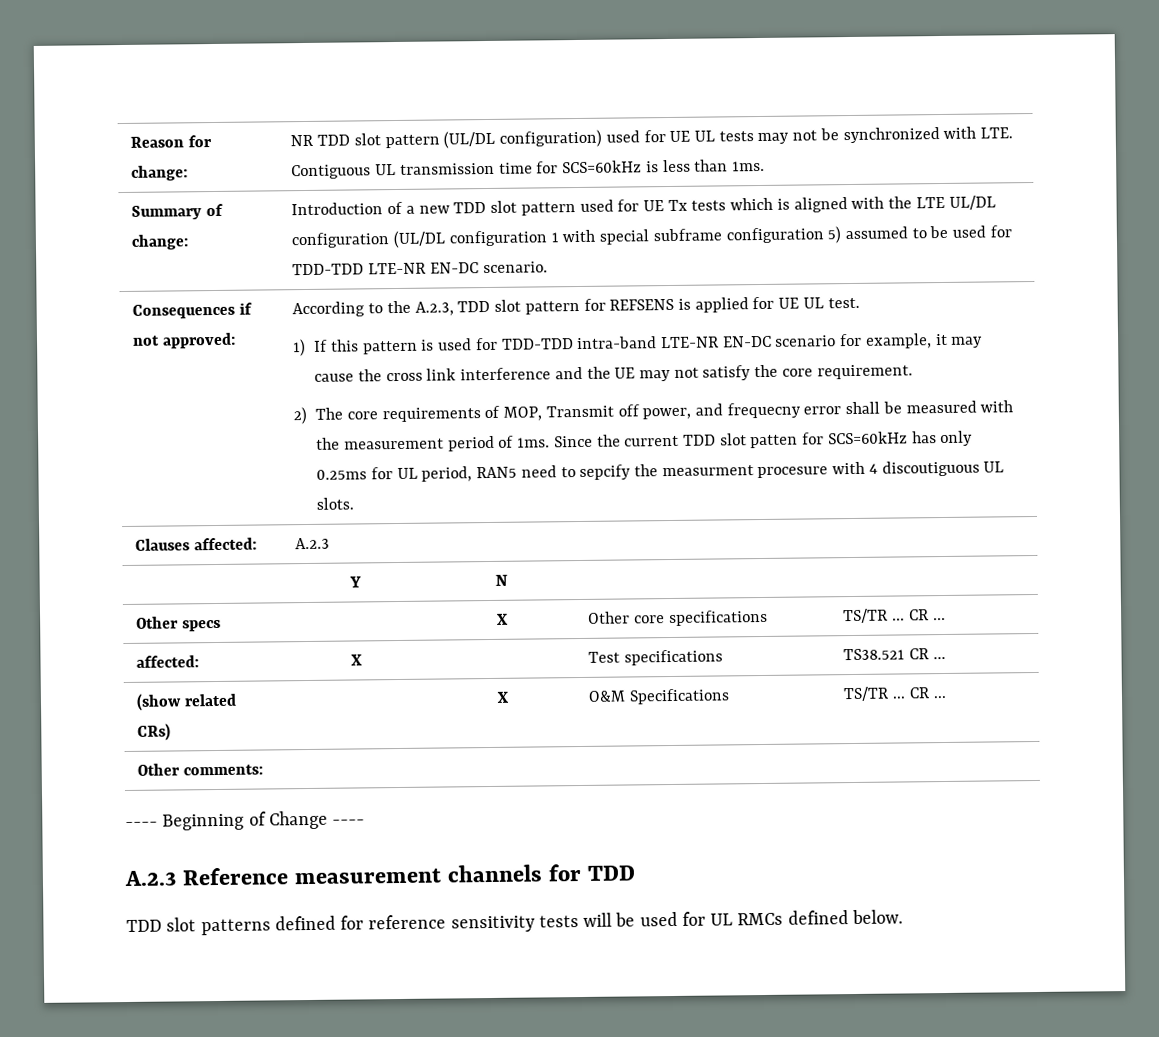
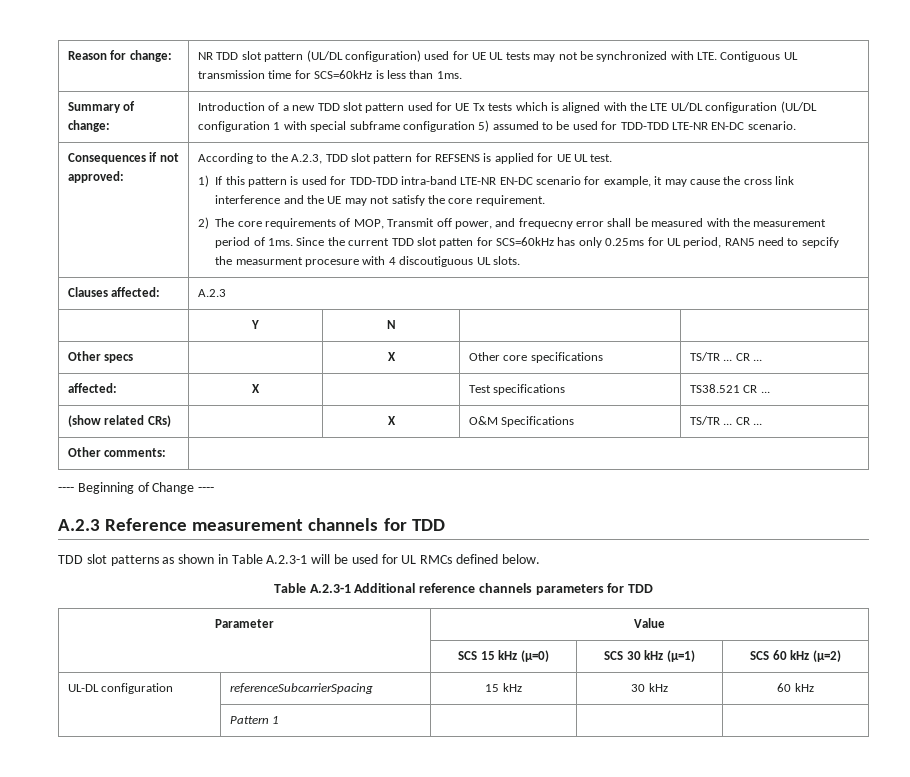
- TDD slot patterns defined for reference sensitivity tests will be used for UL RMCs defined below.
+ TDD slot patterns as shown in Table A.2.3-1 will be used for UL RMCs defined below.
+ Table A.2.3-1 Additional reference channels parameters for TDD
+ Parameter | Value
+ | SCS 15 kHz (µ=0) | SCS 30 kHz (µ=1) | SCS 60 kHz (µ=2)
+ UL-DL configuration | referenceSubcarrierSpacing | 15 kHz | 30 kHz | 60 kHz
+ | Pattern 1 | | |

